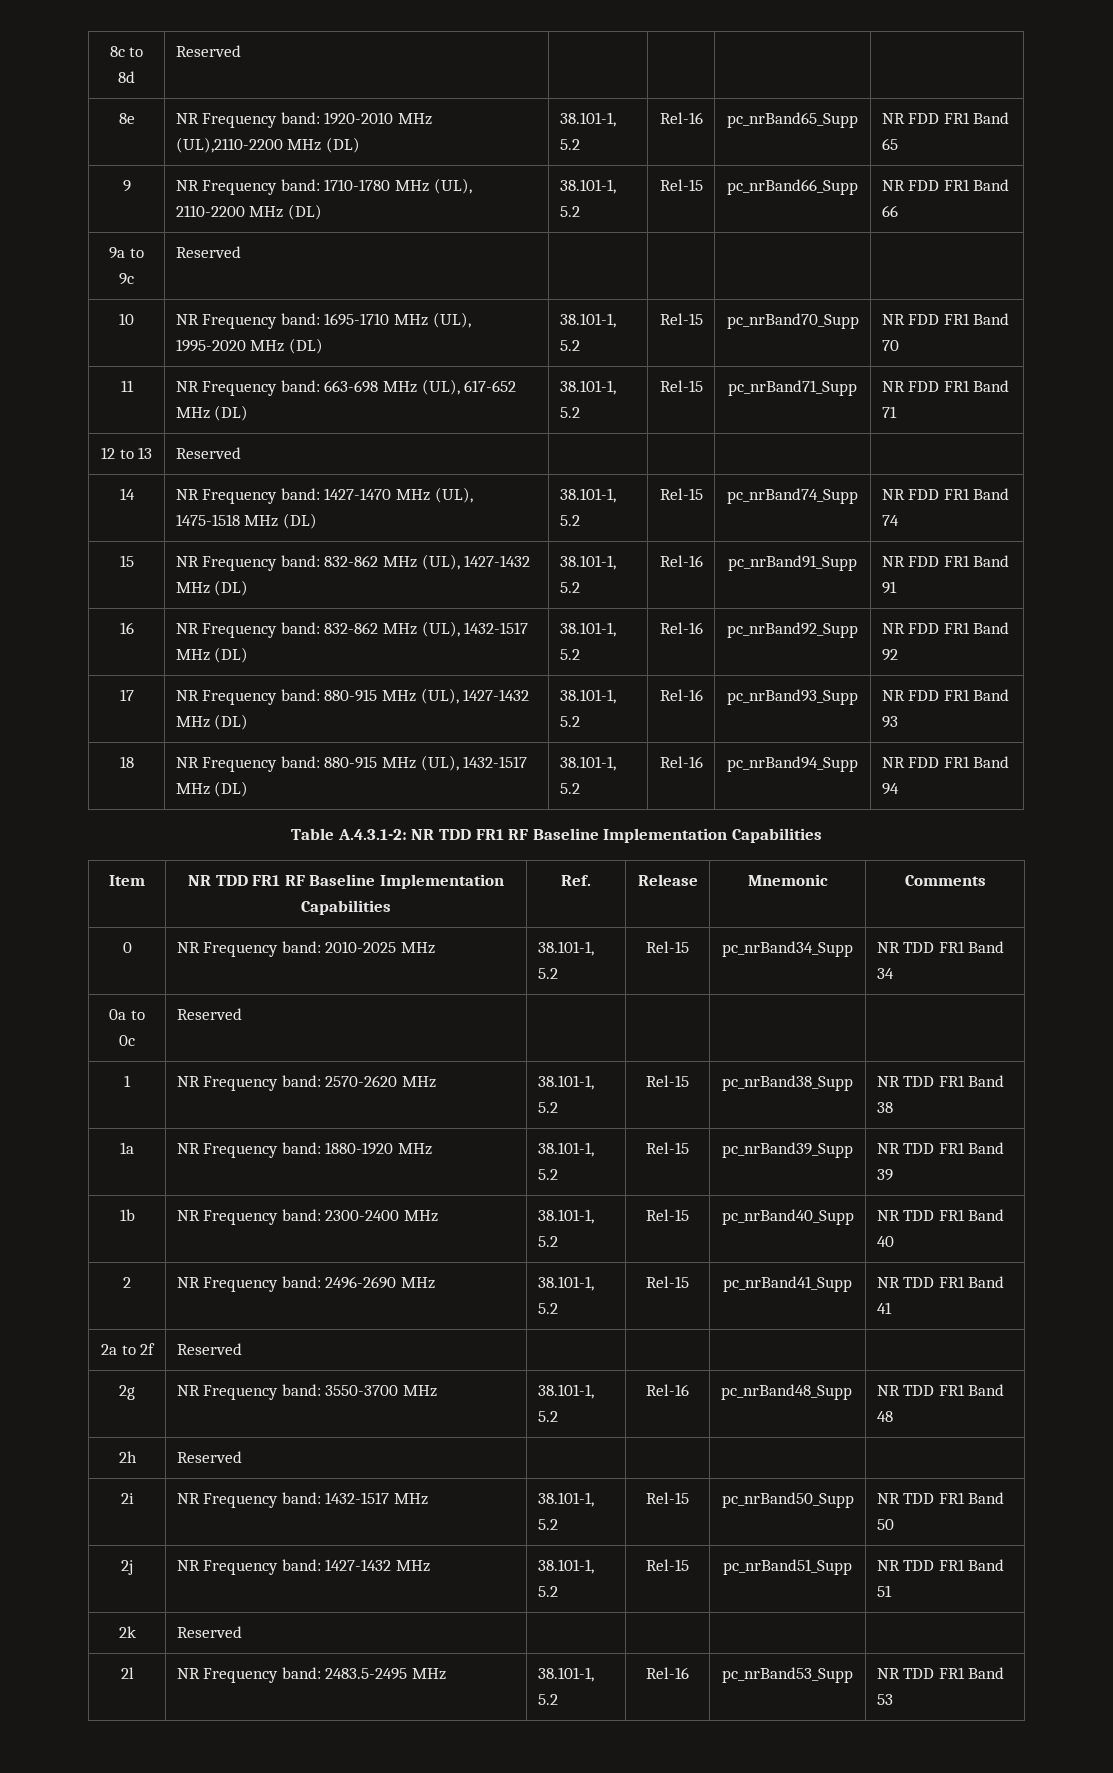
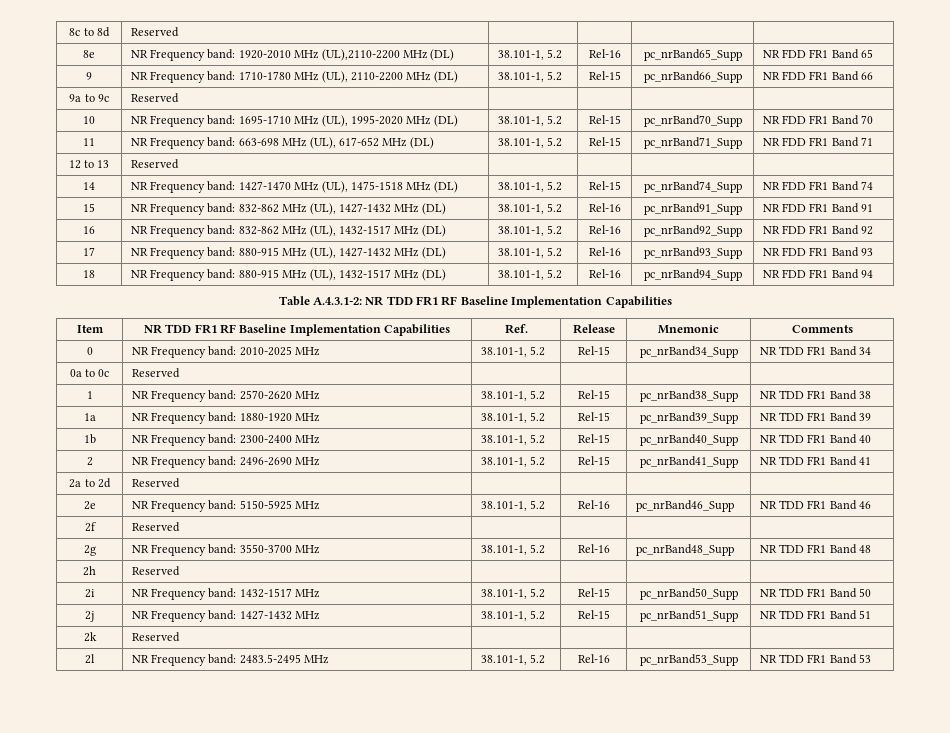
- 2a to 2f | Reserved | | | |
+ 2a to 2d | Reserved | | | |
+ 2e | NR Frequency band: 5150-5925 MHz | 38.101-1, 5.2 | Rel-16 | pc_nrBand46_Supp | NR TDD FR1 Band 46
+ 2f | Reserved | | | |

